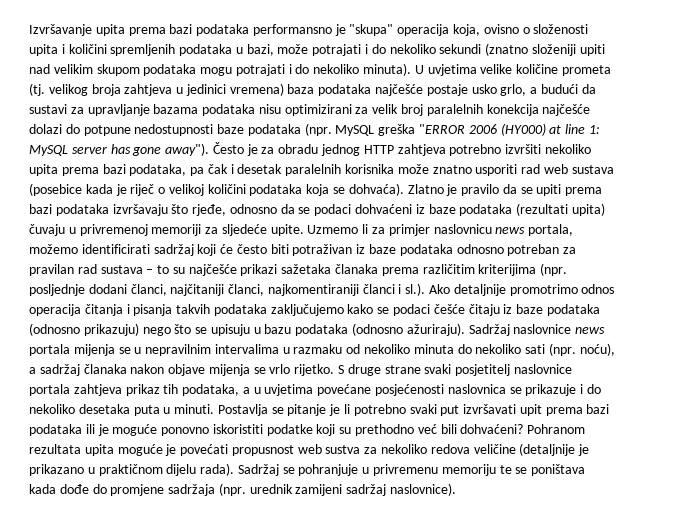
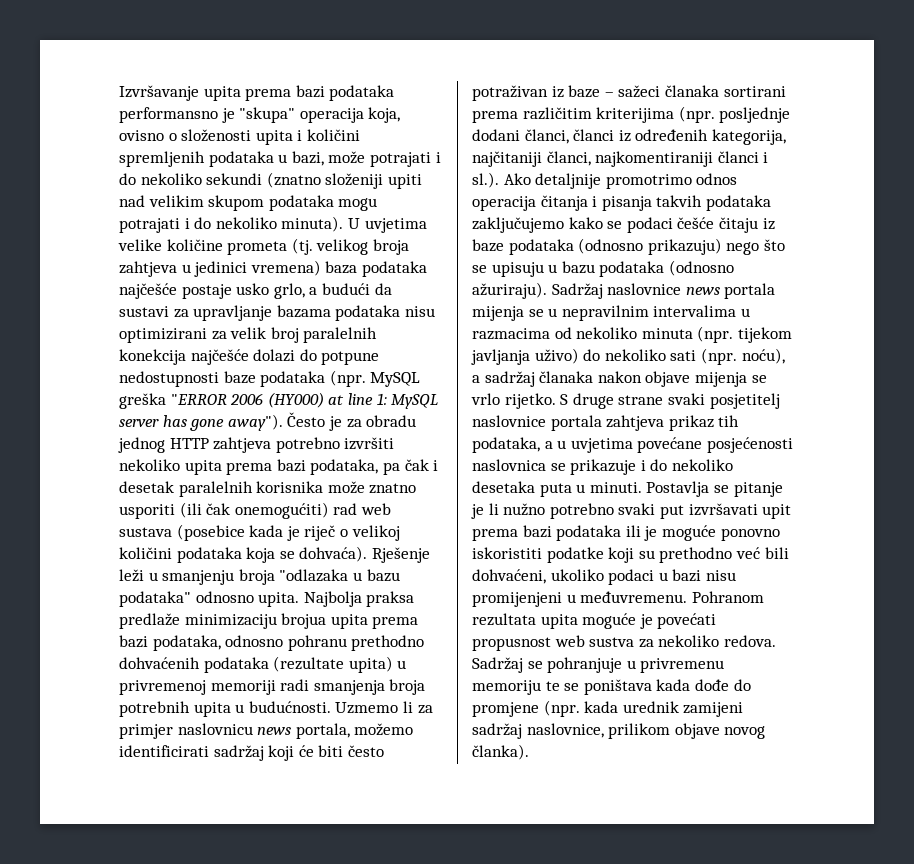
- Često je za obradu jednog HTTP zahtjeva potrebno izvršiti nekoliko upita prema bazi podataka, pa čak i desetak paralelnih korisnika može znatno usporiti rad web sustava (posebice kada je riječ o velikoj količini podataka koja se dohvaća).
+ Često je za obradu jednog HTTP zahtjeva potrebno izvršiti nekoliko upita prema bazi podataka, pa čak i desetak paralelnih korisnika može znatno usporiti (ili čak onemogućiti) rad web sustava (posebice kada je riječ o velikoj količini podataka koja se dohvaća).
- Zlatno je pravilo da se upiti prema bazi podataka izvršavaju što rjeđe, odnosno da se podaci dohvaćeni iz baze podataka (rezultati upita) čuvaju u privremenoj memoriji za sljedeće upite.
+ Rješenje leži u smanjenju broja "odlazaka u bazu podataka" odnosno upita. Najbolja praksa predlaže minimizaciju brojua upita prema bazi podataka, odnosno pohranu prethodno dohvaćenih podataka (rezultate upita) u privremenoj memoriji radi smanjenja broja potrebnih upita u budućnosti.
- Uzmemo li za primjer naslovnicu news portala, možemo identificirati sadržaj koji će često biti potraživan iz baze podataka odnosno potreban za pravilan rad sustava – to su najčešće prikazi sažetaka članaka prema različitim kriterijima (npr. posljednje dodani članci, najčitaniji članci, najkomentiraniji članci i sl.). Ako detaljnije promotrimo odnos operacija čitanja i pisanja takvih podataka zaključujemo kako se podaci češće čitaju iz baze podataka (odnosno prikazuju) nego što se upisuju u bazu podataka (odnosno ažuriraju).
+ Uzmemo li za primjer naslovnicu news portala, možemo identificirati sadržaj koji će biti često potraživan iz baze – sažeci članaka sortirani prema različitim kriterijima (npr. posljednje dodani članci, članci iz određenih kategorija, najčitaniji članci, najkomentiraniji članci i sl.). Ako detaljnije promotrimo odnos operacija čitanja i pisanja takvih podataka zaključujemo kako se podaci češće čitaju iz baze podataka (odnosno prikazuju) nego što se upisuju u bazu podataka (odnosno ažuriraju).
- Sadržaj naslovnice news portala mijenja se u nepravilnim intervalima u razmaku od nekoliko minuta do nekoliko sati (npr. noću), a sadržaj članaka nakon objave mijenja se vrlo rijetko.
+ Sadržaj naslovnice news portala mijenja se u nepravilnim intervalima u razmacima od nekoliko minuta (npr. tijekom javljanja uživo) do nekoliko sati (npr. noću), a sadržaj članaka nakon objave mijenja se vrlo rijetko.
- Postavlja se pitanje je li potrebno svaki put izvršavati upit prema bazi podataka ili je moguće ponovno iskoristiti podatke koji su prethodno već bili dohvaćeni?
+ Postavlja se pitanje je li nužno potrebno svaki put izvršavati upit prema bazi podataka ili je moguće ponovno iskoristiti podatke koji su prethodno već bili dohvaćeni, ukoliko podaci u bazi nisu promijenjeni u međuvremenu.
- Pohranom rezultata upita moguće je povećati propusnost web sustva za nekoliko redova veličine (detaljnije je prikazano u praktičnom dijelu rada).
+ Pohranom rezultata upita moguće je povećati propusnost web sustva za nekoliko redova.
- Sadržaj se pohranjuje u privremenu memoriju te se poništava kada dođe do promjene sadržaja (npr. urednik zamijeni sadržaj naslovnice).
+ Sadržaj se pohranjuje u privremenu memoriju te se poništava kada dođe do promjene (npr. kada urednik zamijeni sadržaj naslovnice, prilikom objave novog članka).

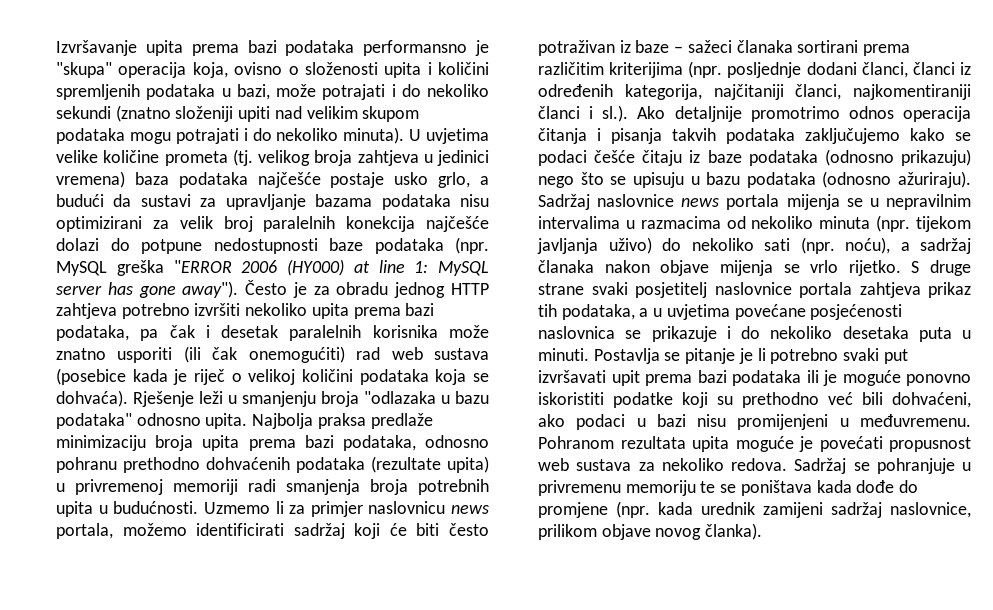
- Najbolja praksa predlaže minimizaciju brojua upita prema bazi podataka, odnosno pohranu prethodno dohvaćenih podataka (rezultate upita) u privremenoj memoriji radi smanjenja broja potrebnih upita u budućnosti.
+ Najbolja praksa predlaže minimizaciju broja upita prema bazi podataka, odnosno pohranu prethodno dohvaćenih podataka (rezultate upita) u privremenoj memoriji radi smanjenja broja potrebnih upita u budućnosti.
- Postavlja se pitanje je li nužno potrebno svaki put izvršavati upit prema bazi podataka ili je moguće ponovno iskoristiti podatke koji su prethodno već bili dohvaćeni, ukoliko podaci u bazi nisu promijenjeni u međuvremenu.
+ Postavlja se pitanje je li potrebno svaki put izvršavati upit prema bazi podataka ili je moguće ponovno iskoristiti podatke koji su prethodno već bili dohvaćeni, ako podaci u bazi nisu promijenjeni u međuvremenu.
- Pohranom rezultata upita moguće je povećati propusnost web sustva za nekoliko redova.
+ Pohranom rezultata upita moguće je povećati propusnost web sustava za nekoliko redova.

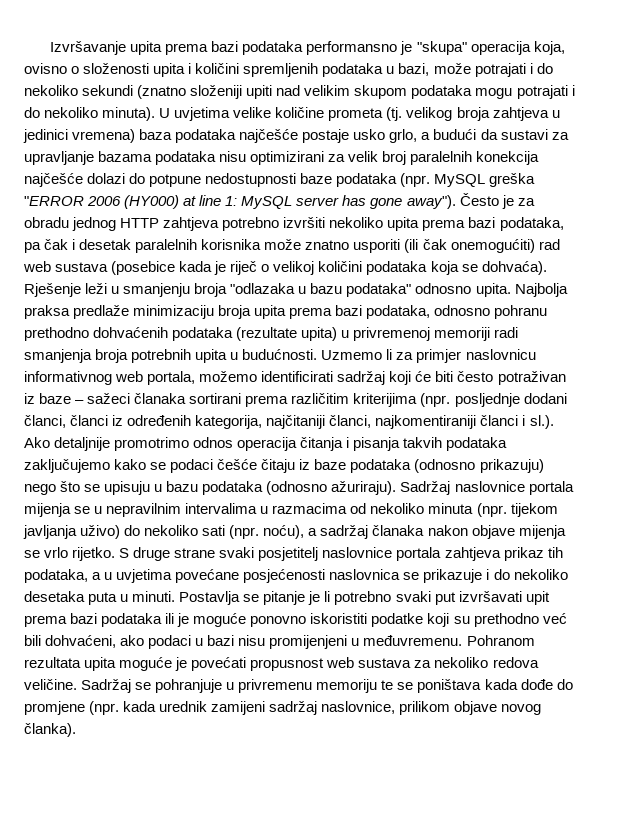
- Uzmemo li za primjer naslovnicu news portala, možemo identificirati sadržaj koji će biti često potraživan iz baze – sažeci članaka sortirani prema različitim kriterijima (npr. posljednje dodani članci, članci iz određenih kategorija, najčitaniji članci, najkomentiraniji članci i sl.). Ako detaljnije promotrimo odnos operacija čitanja i pisanja takvih podataka zaključujemo kako se podaci češće čitaju iz baze podataka (odnosno prikazuju) nego što se upisuju u bazu podataka (odnosno ažuriraju).
+ Uzmemo li za primjer naslovnicu informativnog web portala, možemo identificirati sadržaj koji će biti često potraživan iz baze – sažeci članaka sortirani prema različitim kriterijima (npr. posljednje dodani članci, članci iz određenih kategorija, najčitaniji članci, najkomentiraniji članci i sl.). Ako detaljnije promotrimo odnos operacija čitanja i pisanja takvih podataka zaključujemo kako se podaci češće čitaju iz baze podataka (odnosno prikazuju) nego što se upisuju u bazu podataka (odnosno ažuriraju).
- Sadržaj naslovnice news portala mijenja se u nepravilnim intervalima u razmacima od nekoliko minuta (npr. tijekom javljanja uživo) do nekoliko sati (npr. noću), a sadržaj članaka nakon objave mijenja se vrlo rijetko.
+ Sadržaj naslovnice portala mijenja se u nepravilnim intervalima u razmacima od nekoliko minuta (npr. tijekom javljanja uživo) do nekoliko sati (npr. noću), a sadržaj članaka nakon objave mijenja se vrlo rijetko.
- Pohranom rezultata upita moguće je povećati propusnost web sustava za nekoliko redova.
+ Pohranom rezultata upita moguće je povećati propusnost web sustava za nekoliko redova veličine.

